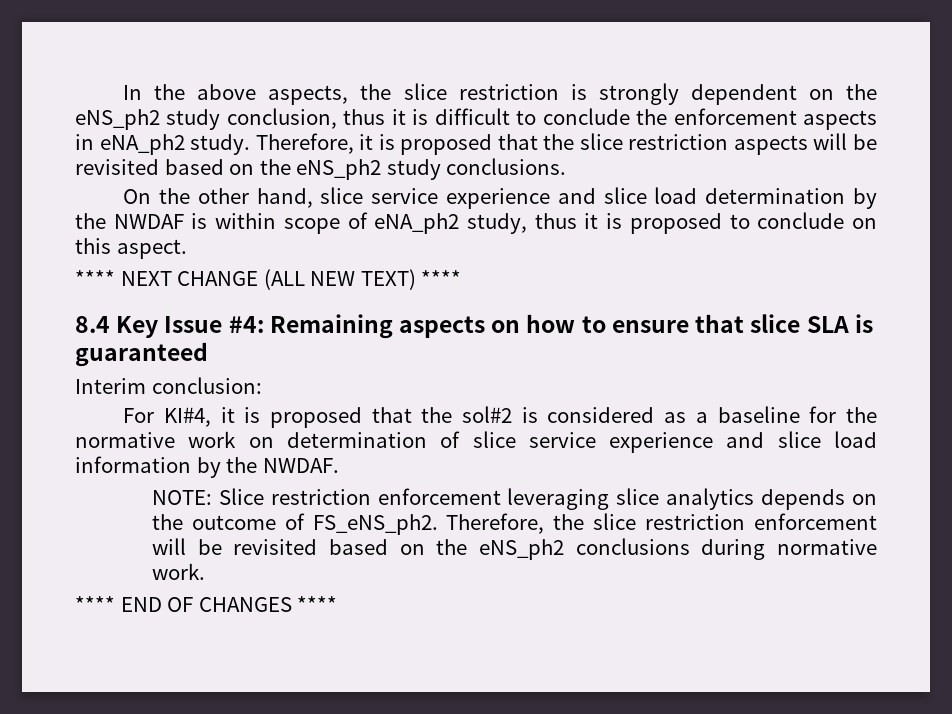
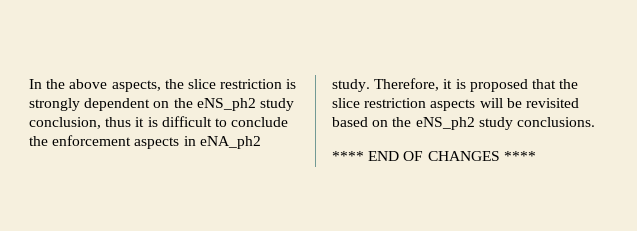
- On the other hand, slice service experience and slice load determination by the NWDAF is within scope of eNA_ph2 study, thus it is proposed to conclude on this aspect.
- **** NEXT CHANGE (ALL NEW TEXT) ****
- 8.4 Key Issue #4: Remaining aspects on how to ensure that slice SLA is guaranteed
- Interim conclusion:
- For KI#4, it is proposed that the sol#2 is considered as a baseline for the normative work on determination of slice service experience and slice load information by the NWDAF.
- NOTE: Slice restriction enforcement leveraging slice analytics depends on the outcome of FS_eNS_ph2. Therefore, the slice restriction enforcement will be revisited based on the eNS_ph2 conclusions during normative work.

